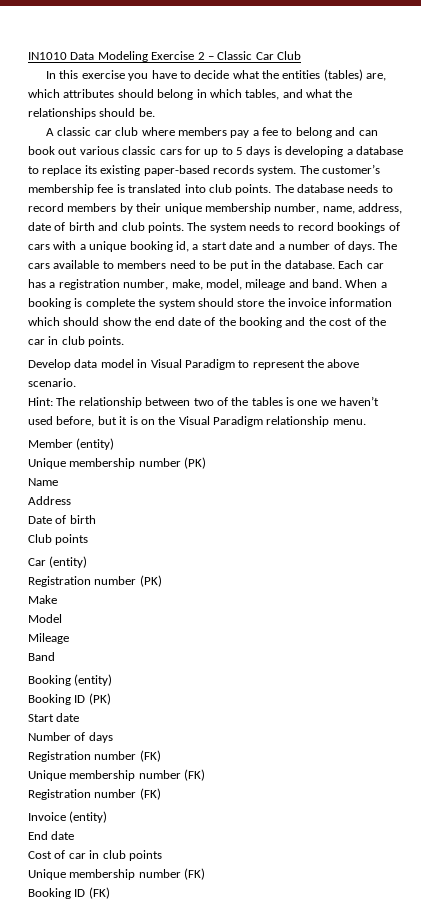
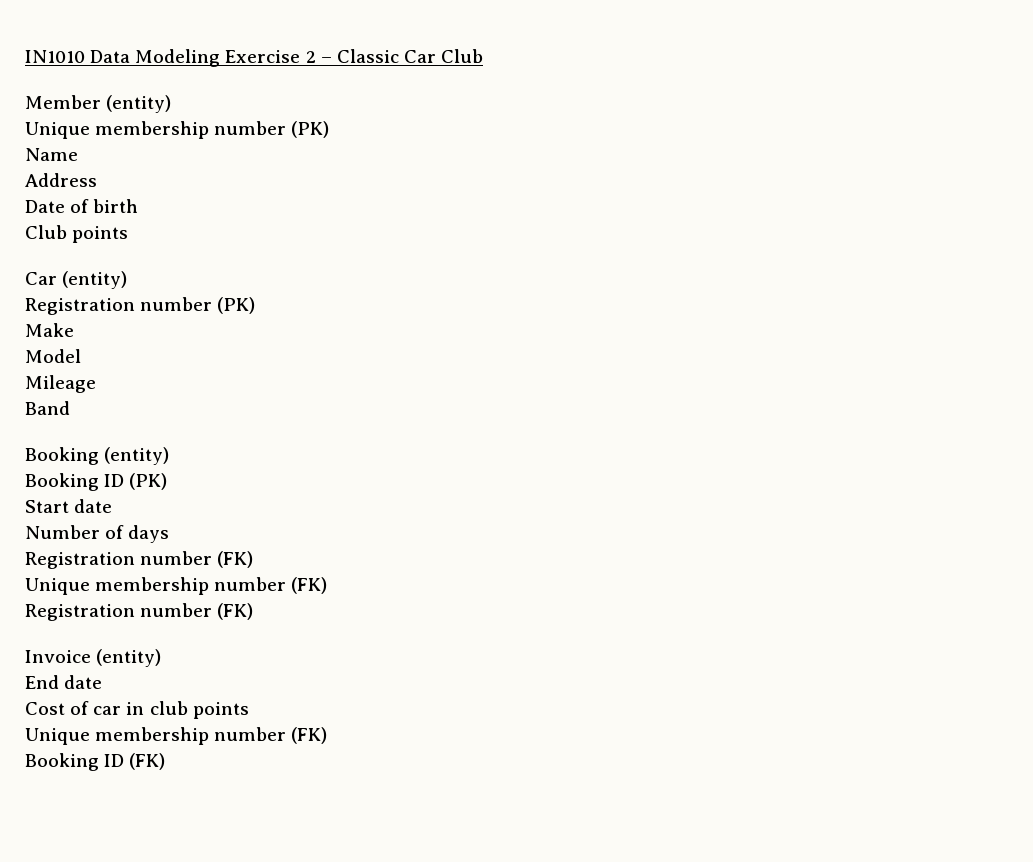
- In this exercise you have to decide what the entities (tables) are, which attributes should belong in which tables, and what the relationships should be.
- A classic car club where members pay a fee to belong and can book out various classic cars for up to 5 days is developing a database to replace its existing paper-based records system. The customer’s membership fee is translated into club points. The database needs to record members by their unique membership number, name, address, date of birth and club points. The system needs to record bookings of cars with a unique booking id, a start date and a number of days. The cars available to members need to be put in the database. Each car has a registration number, make, model, mileage and band. When a booking is complete the system should store the invoice information which should show the end date of the booking and the cost of the car in club points.
- Develop data model in Visual Paradigm to represent the above scenario.
- Hint: The relationship between two of the tables is one we haven’t used before, but it is on the Visual Paradigm relationship menu.

